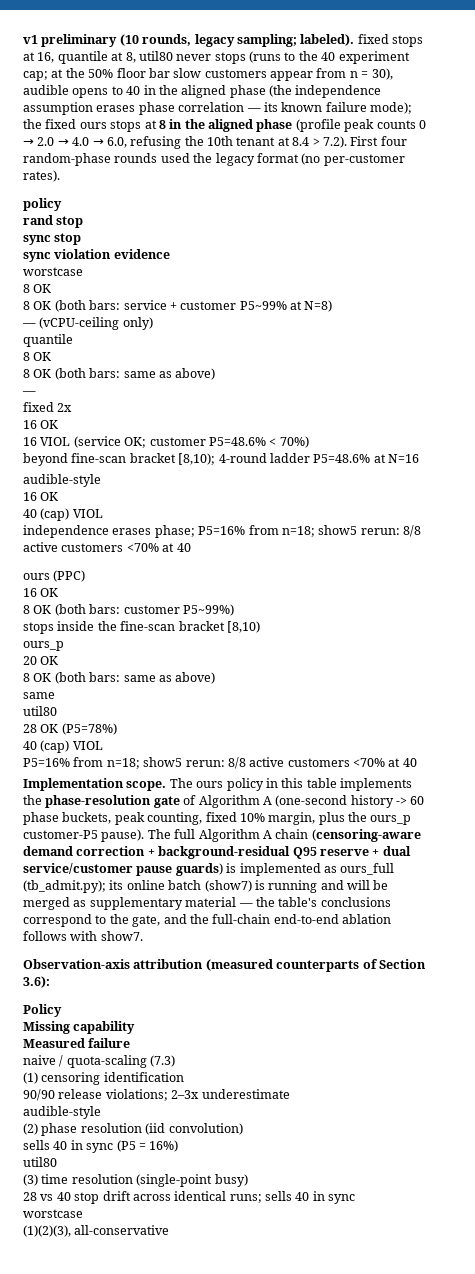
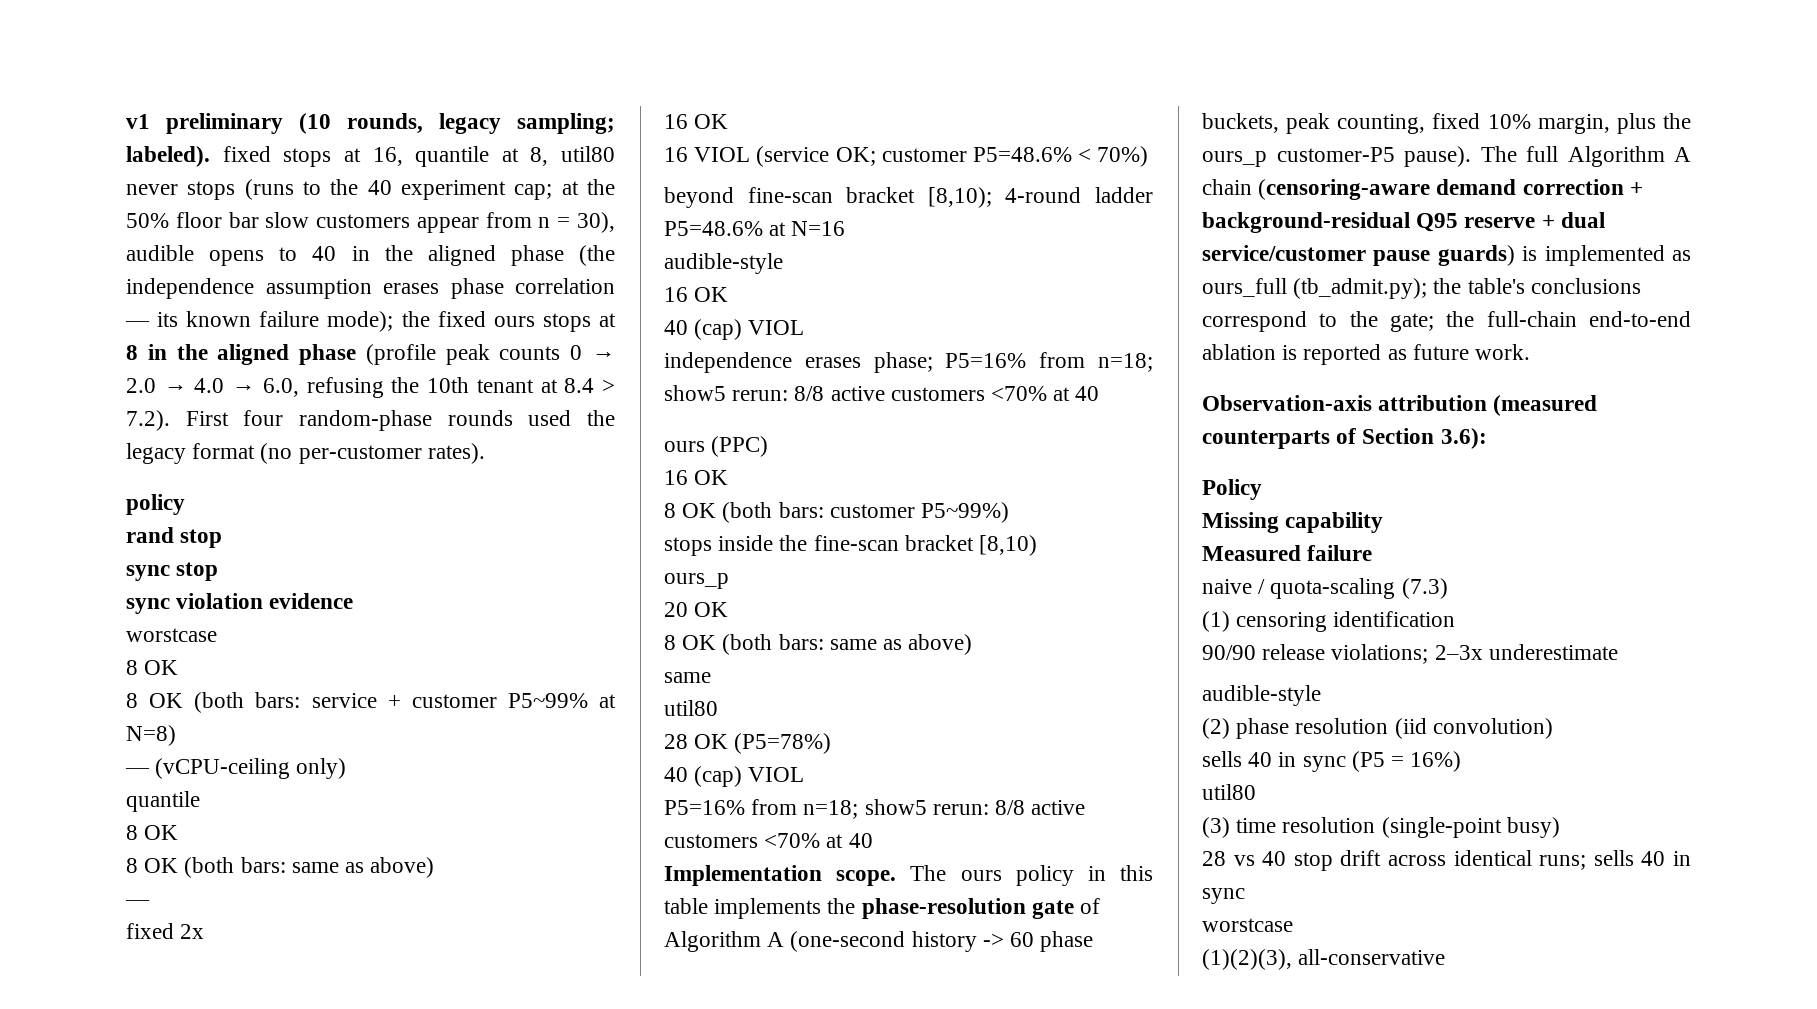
- The full Algorithm A chain (censoring-aware demand correction + background-residual Q95 reserve + dual service/customer pause guards) is implemented as ours_full (tb_admit.py); its online batch (show7) is running and will be merged as supplementary material — the table's conclusions correspond to the gate, and the full-chain end-to-end ablation follows with show7.
+ The full Algorithm A chain (censoring-aware demand correction + background-residual Q95 reserve + dual service/customer pause guards) is implemented as ours_full (tb_admit.py); the table's conclusions correspond to the gate; the full-chain end-to-end ablation is reported as future work.

